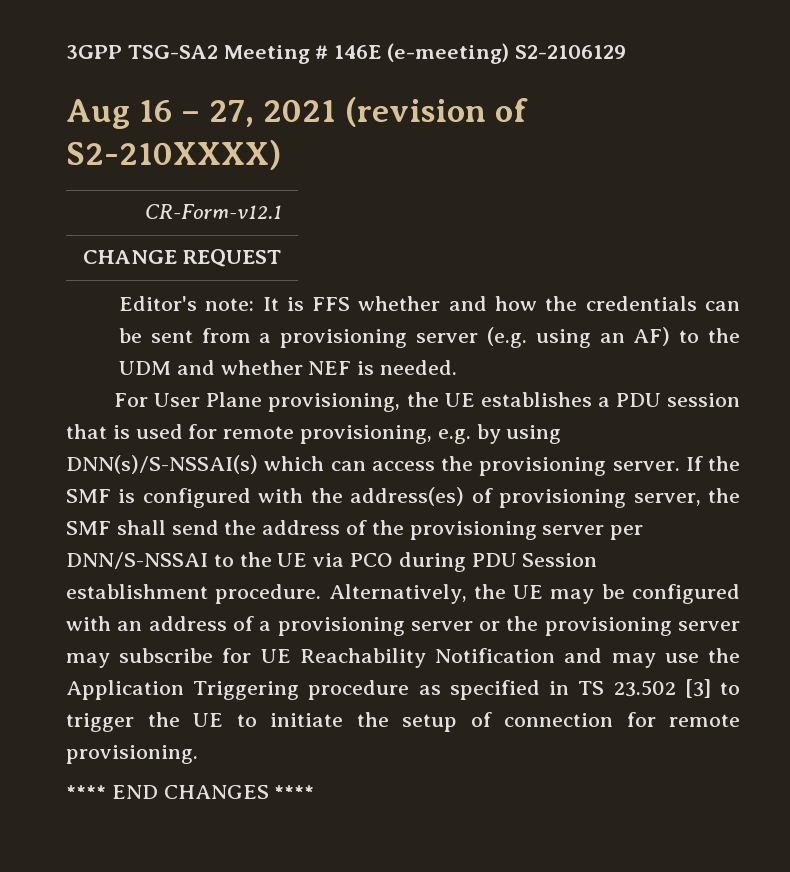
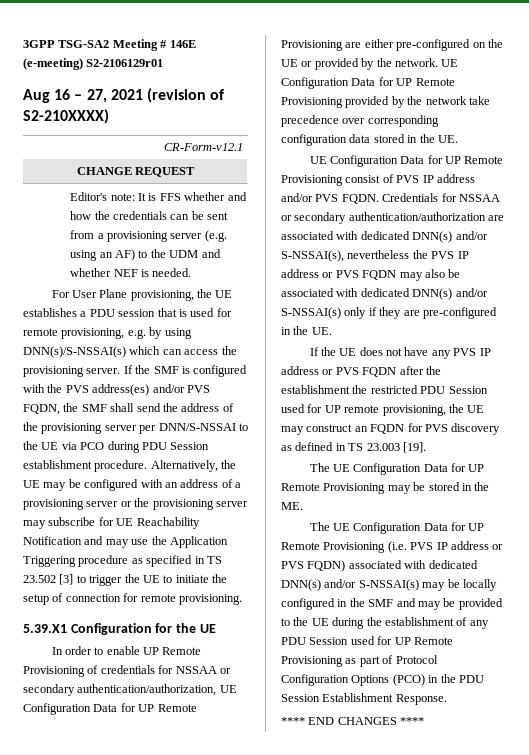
- 3GPP TSG-SA2 Meeting # 146E (e-meeting) S2-2106129
+ 3GPP TSG-SA2 Meeting # 146E (e-meeting) S2-2106129r01
- If the SMF is configured with the address(es) of provisioning server, the SMF shall send the address of the provisioning server per DNN/S-NSSAI to the UE via PCO during PDU Session establishment procedure.
+ If the SMF is configured with the PVS address(es) and/or PVS FQDN, the SMF shall send the address of the provisioning server per DNN/S-NSSAI to the UE via PCO during PDU Session establishment procedure.
+ 5.39.X1 Configuration for the UE
+ In order to enable UP Remote Provisioning of credentials for NSSAA or secondary authentication/authorization, UE Configuration Data for UP Remote Provisioning are either pre-configured on the UE or provided by the network. UE Configuration Data for UP Remote Provisioning provided by the network take precedence over corresponding configuration data stored in the UE.
+ UE Configuration Data for UP Remote Provisioning consist of PVS IP address and/or PVS FQDN. Credentials for NSSAA or secondary authentication/authorization are associated with dedicated DNN(s) and/or S-NSSAI(s), nevertheless the PVS IP address or PVS FQDN may also be associated with dedicated DNN(s) and/or S-NSSAI(s) only if they are pre-configured in the UE.
+ If the UE does not have any PVS IP address or PVS FQDN after the establishment the restricted PDU Session used for UP remote provisioning, the UE may construct an FQDN for PVS discovery as defined in TS 23.003 [19].
+ The UE Configuration Data for UP Remote Provisioning may be stored in the ME.
+ The UE Configuration Data for UP Remote Provisioning (i.e. PVS IP address or PVS FQDN) associated with dedicated DNN(s) and/or S-NSSAI(s) may be locally configured in the SMF and may be provided to the UE during the establishment of any PDU Session used for UP Remote Provisioning as part of Protocol Configuration Options (PCO) in the PDU Session Establishment Response.

